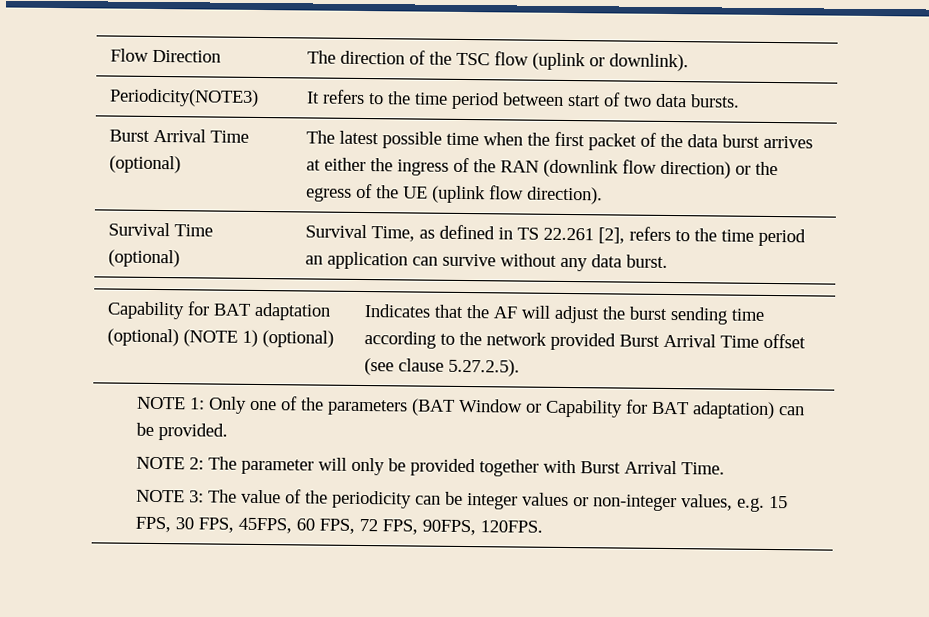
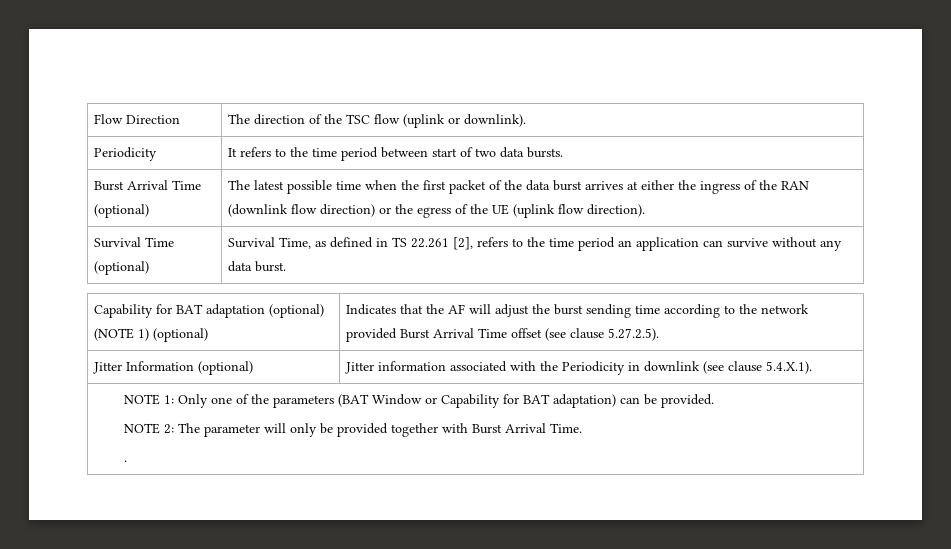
- Periodicity(NOTE3) | It refers to the time period between start of two data bursts.
+ Periodicity | It refers to the time period between start of two data bursts.
+ Jitter Information (optional) | Jitter information associated with the Periodicity in downlink (see clause 5.4.X.1).
- NOTE 3: The value of the periodicity can be integer values or non-integer values, e.g. 15 FPS, 30 FPS, 45FPS, 60 FPS, 72 FPS, 90FPS, 120FPS.
+ .

